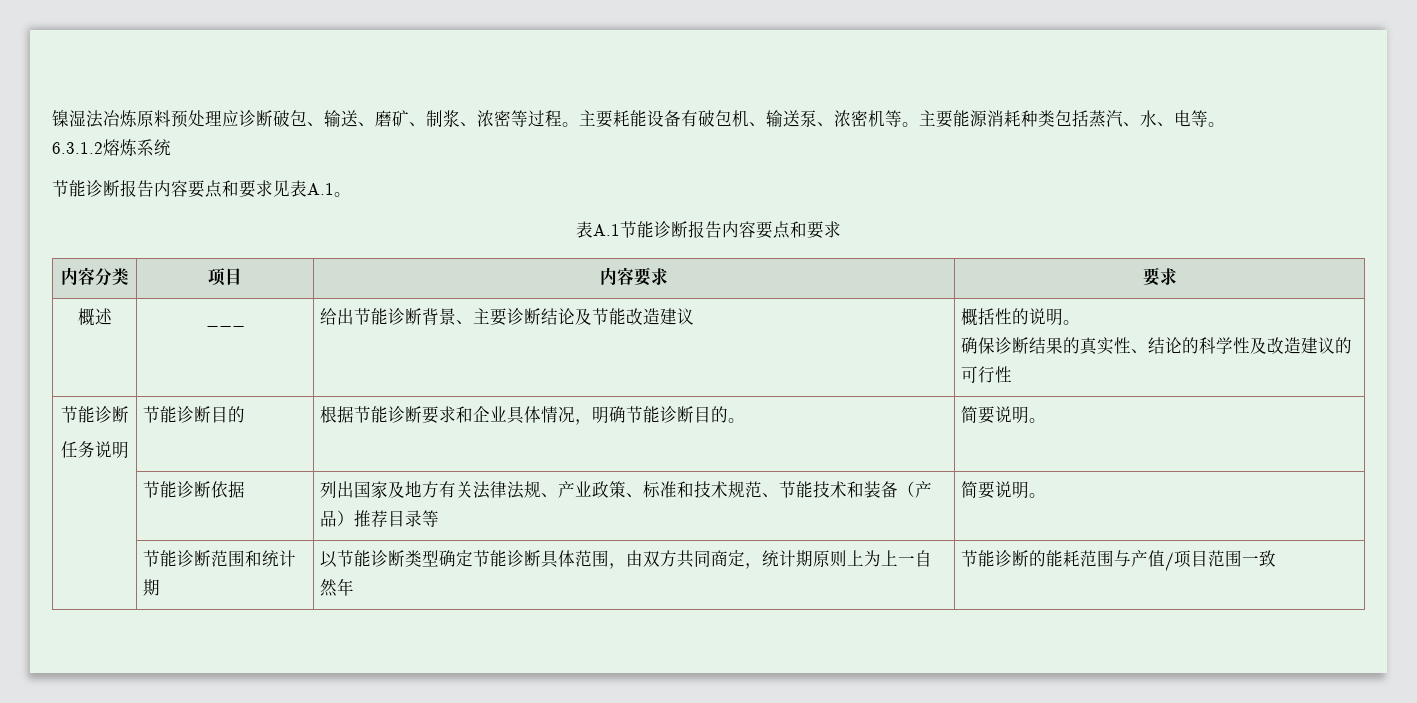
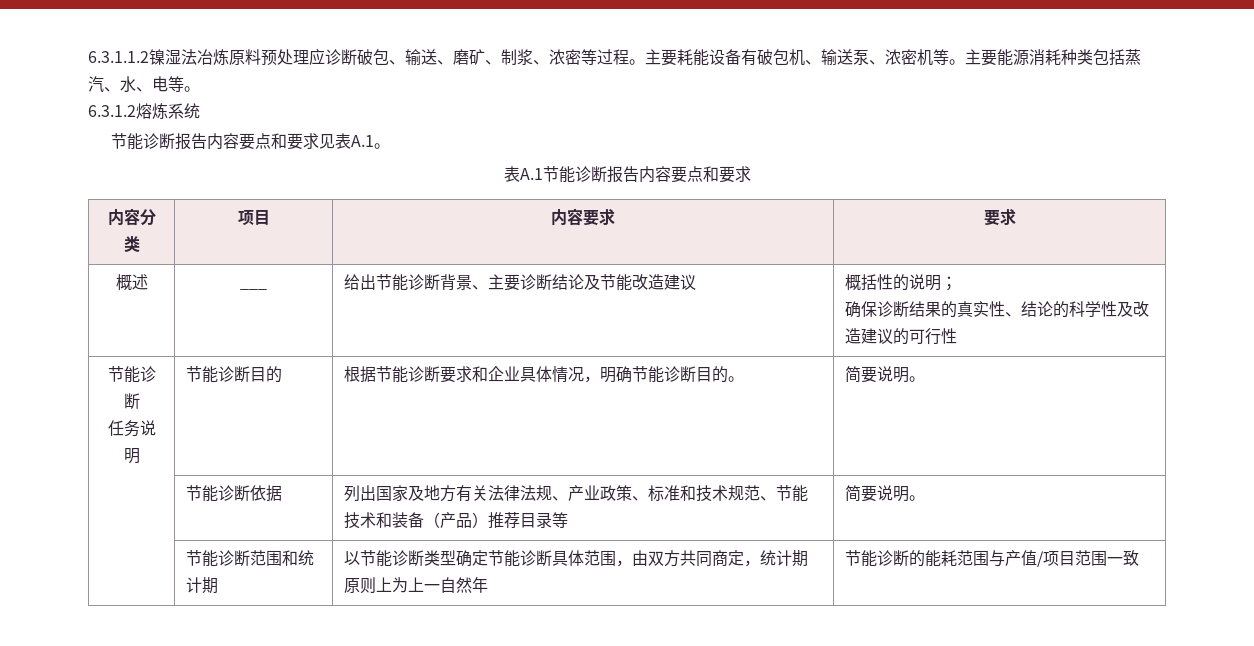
- 镍湿法冶炼原料预处理应诊断破包、输送、磨矿、制浆、浓密等过程。
+ 6.3.1.1.2镍湿法冶炼原料预处理应诊断破包、输送、磨矿、制浆、浓密等过程。
- 概述 | ___ | 给出节能诊断背景、主要诊断结论及节能改造建议 | 概括性的说明。
+ 概述 | ___ | 给出节能诊断背景、主要诊断结论及节能改造建议 | 概括性的说明；

